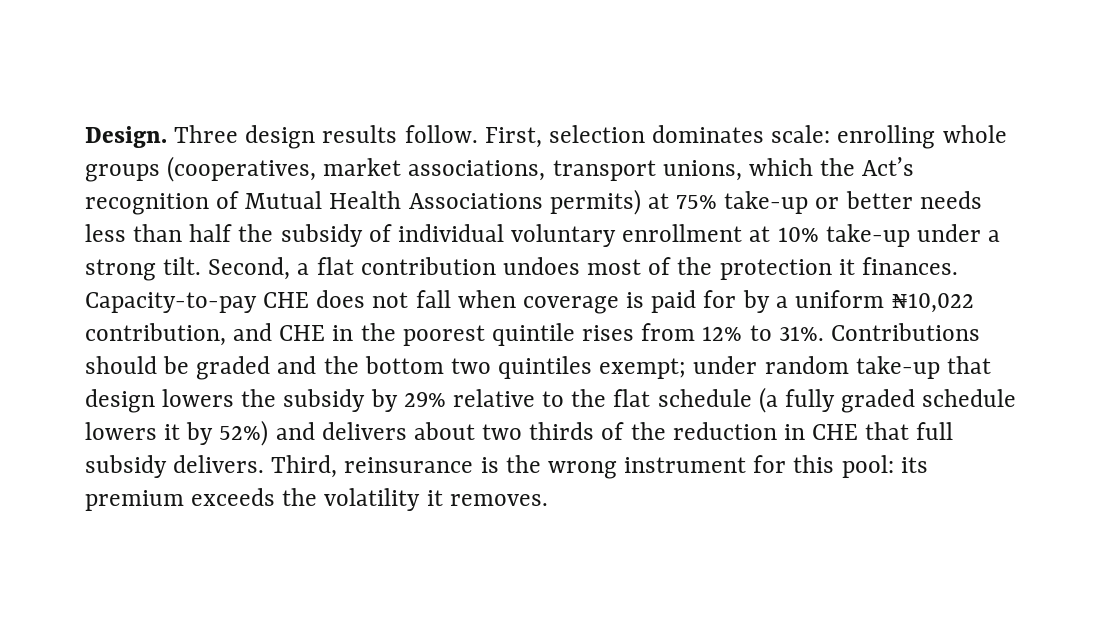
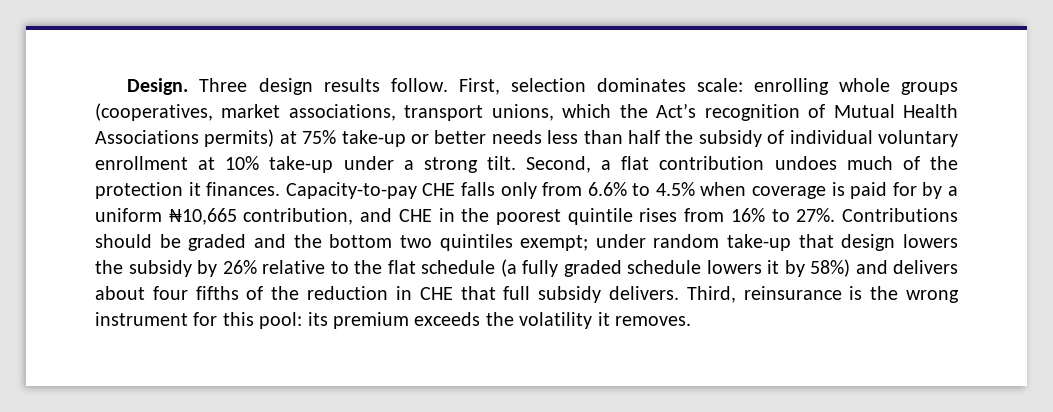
- Second, a flat contribution undoes most of the protection it finances.
+ Second, a flat contribution undoes much of the protection it finances.
- Capacity-to-pay CHE does not fall when coverage is paid for by a uniform ₦10,022 contribution, and CHE in the poorest quintile rises from 12% to 31%.
+ Capacity-to-pay CHE falls only from 6.6% to 4.5% when coverage is paid for by a uniform ₦10,665 contribution, and CHE in the poorest quintile rises from 16% to 27%.
- Contributions should be graded and the bottom two quintiles exempt; under random take-up that design lowers the subsidy by 29% relative to the flat schedule (a fully graded schedule lowers it by 52%) and delivers about two thirds of the reduction in CHE that full subsidy delivers.
+ Contributions should be graded and the bottom two quintiles exempt; under random take-up that design lowers the subsidy by 26% relative to the flat schedule (a fully graded schedule lowers it by 58%) and delivers about four fifths of the reduction in CHE that full subsidy delivers.

